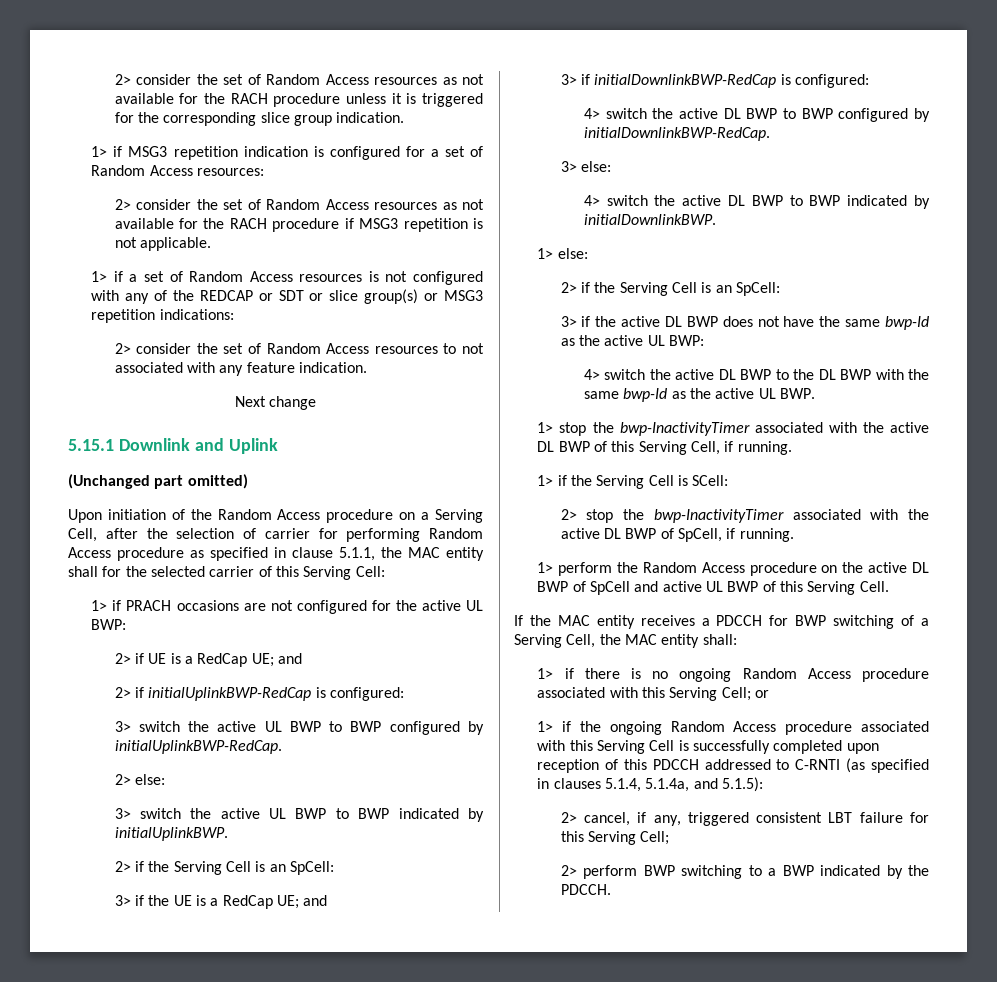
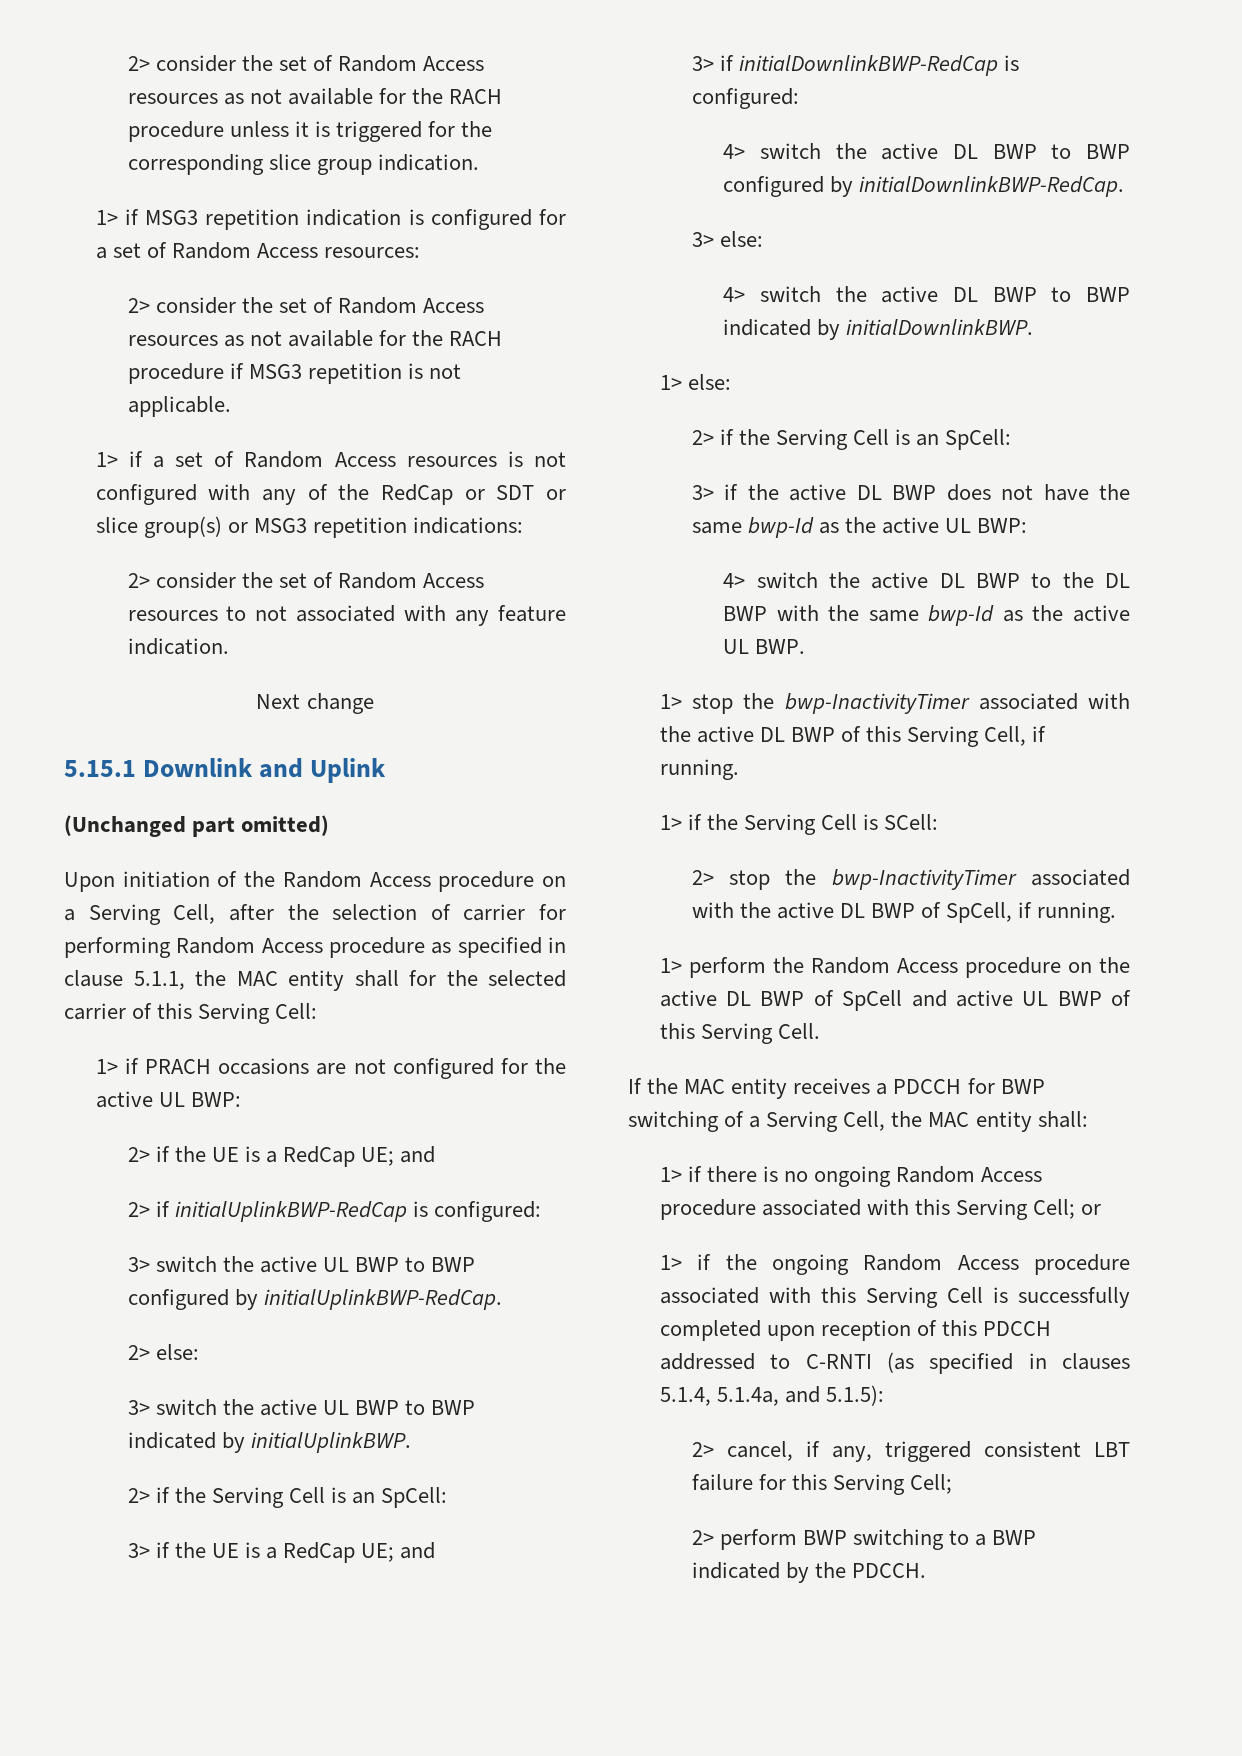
- 1> if a set of Random Access resources is not configured with any of the REDCAP or SDT or slice group(s) or MSG3 repetition indications:
+ 1> if a set of Random Access resources is not configured with any of the RedCap or SDT or slice group(s) or MSG3 repetition indications:
- 2> if UE is a RedCap UE; and
+ 2> if the UE is a RedCap UE; and

